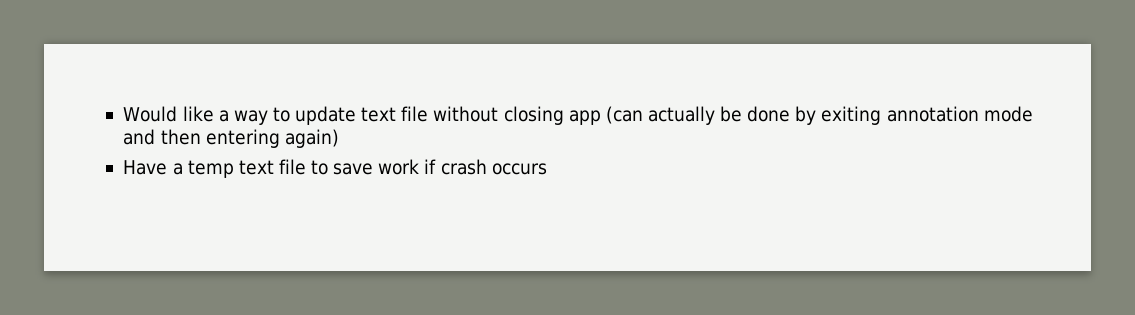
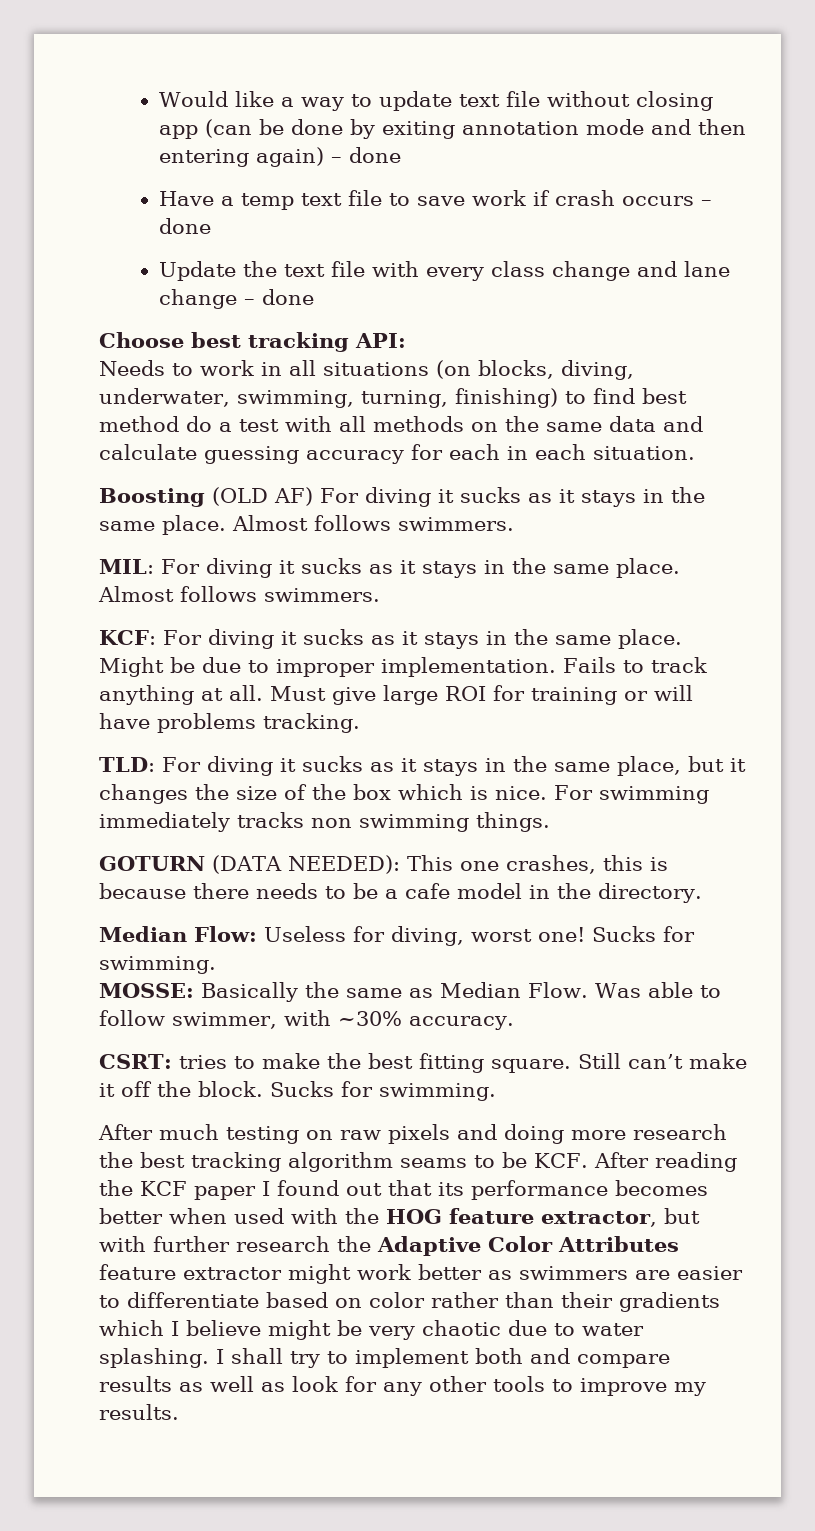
- Would like a way to update text file without closing app (can actually be done by exiting annotation mode and then entering again)
+ Would like a way to update text file without closing app (can be done by exiting annotation mode and then entering again) – done
- Have a temp text file to save work if crash occurs
+ Have a temp text file to save work if crash occurs – done
+ Update the text file with every class change and lane change – done
+ Choose best tracking API:
+ Needs to work in all situations (on blocks, diving, underwater, swimming, turning, finishing) to find best method do a test with all methods on the same data and calculate guessing accuracy for each in each situation.
+ Boosting (OLD AF) For diving it sucks as it stays in the same place. Almost follows swimmers.
+ MIL: For diving it sucks as it stays in the same place. Almost follows swimmers.
+ KCF: For diving it sucks as it stays in the same place. Might be due to improper implementation. Fails to track anything at all. Must give large ROI for training or will have problems tracking.
+ TLD: For diving it sucks as it stays in the same place, but it changes the size of the box which is nice. For swimming immediately tracks non swimming things.
+ GOTURN (DATA NEEDED): This one crashes, this is because there needs to be a cafe model in the directory.
+ Median Flow: Useless for diving, worst one! Sucks for swimming.
+ MOSSE: Basically the same as Median Flow. Was able to follow swimmer, with ~30% accuracy.
+ CSRT: tries to make the best fitting square. Still can’t make it off the block. Sucks for swimming.
+ After much testing on raw pixels and doing more research the best tracking algorithm seams to be KCF. After reading the KCF paper I found out that its performance becomes better when used with the HOG feature extractor, but with further research the Adaptive Color Attributes feature extractor might work better as swimmers are easier to differentiate based on color rather than their gradients which I believe might be very chaotic due to water splashing. I shall try to implement both and compare results as well as look for any other tools to improve my results.

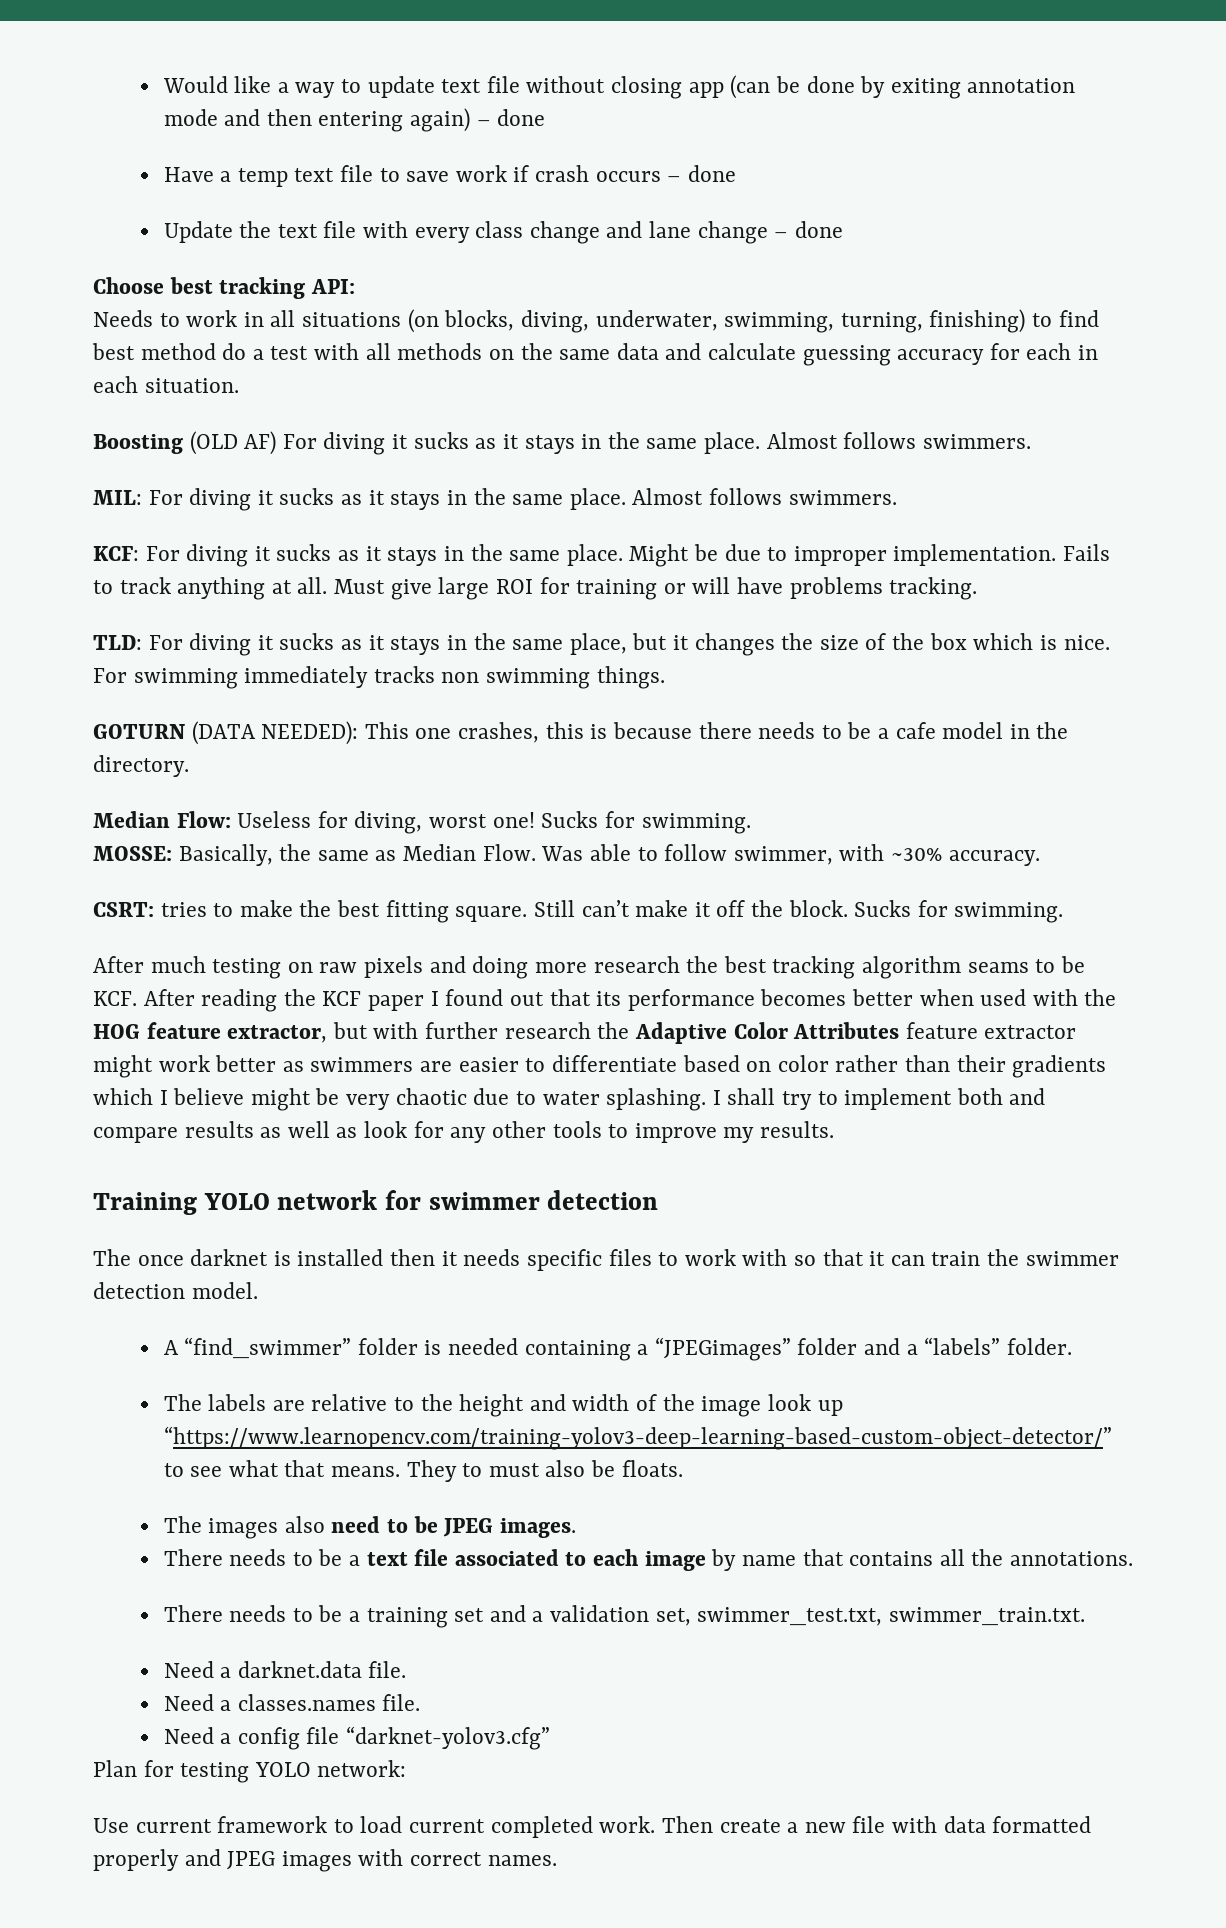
- MOSSE: Basically the same as Median Flow.
+ MOSSE: Basically, the same as Median Flow.
+ Training YOLO network for swimmer detection
+ The once darknet is installed then it needs specific files to work with so that it can train the swimmer detection model.
+ A “find_swimmer” folder is needed containing a “JPEGimages” folder and a “labels” folder.
+ The labels are relative to the height and width of the image look up “https://www.learnopencv.com/training-yolov3-deep-learning-based-custom-object-detector/” to see what that means. They to must also be floats.
+ The images also need to be JPEG images.
+ There needs to be a text file associated to each image by name that contains all the annotations.
+ There needs to be a training set and a validation set, swimmer_test.txt, swimmer_train.txt.
+ Need a darknet.data file.
+ Need a classes.names file.
+ Need a config file “darknet-yolov3.cfg”
+ Plan for testing YOLO network:
+ Use current framework to load current completed work. Then create a new file with data formatted properly and JPEG images with correct names.

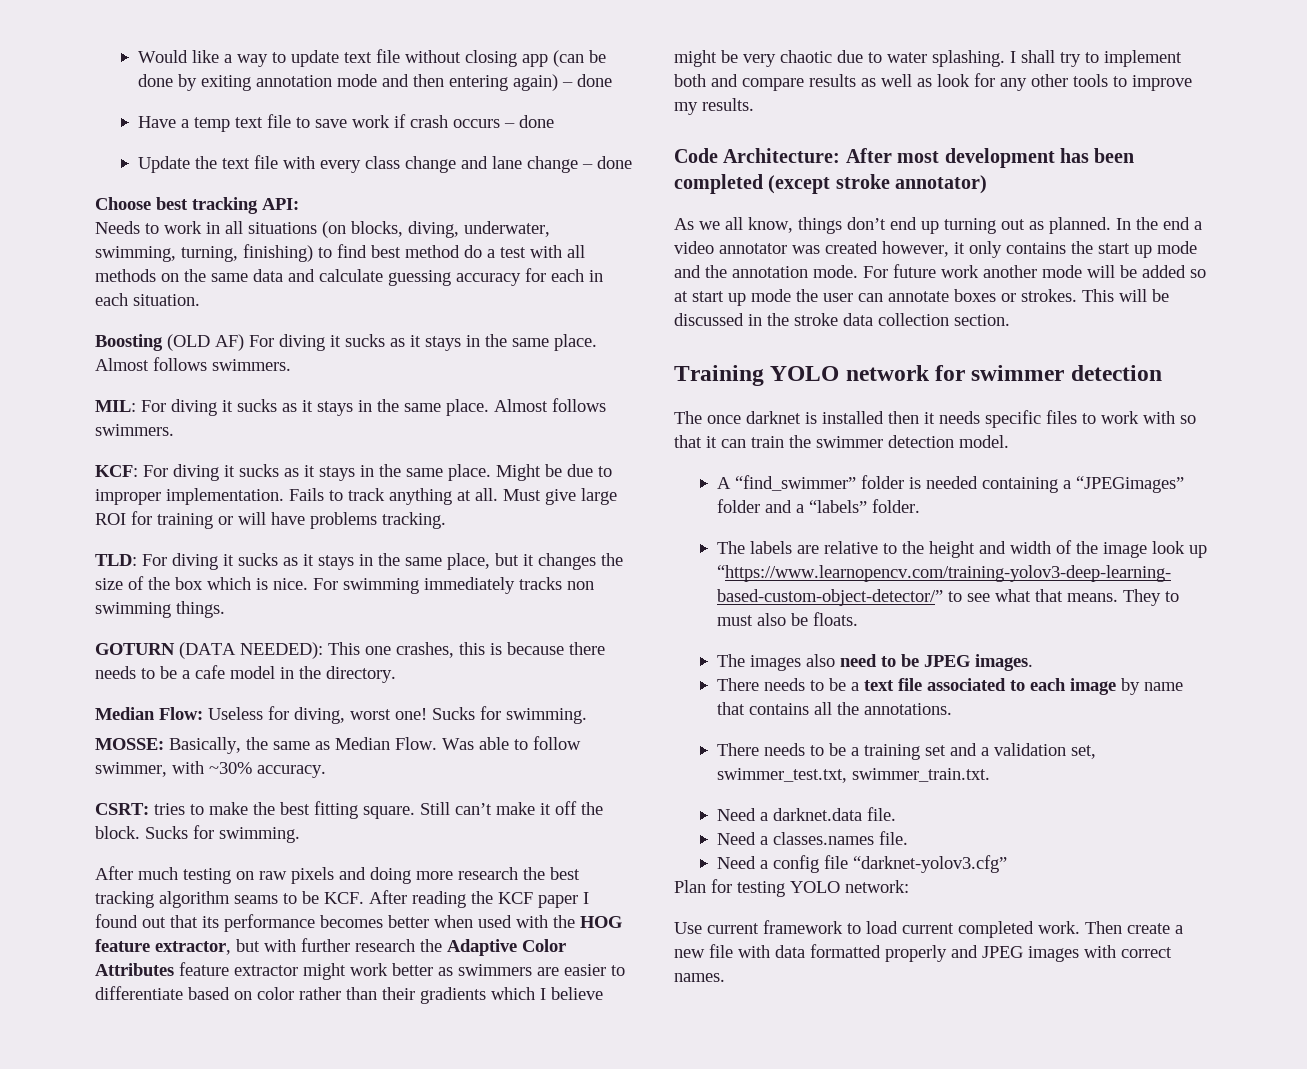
+ Code Architecture: After most development has been completed (except stroke annotator)
+ As we all know, things don’t end up turning out as planned. In the end a video annotator was created however, it only contains the start up mode and the annotation mode. For future work another mode will be added so at start up mode the user can annotate boxes or strokes. This will be discussed in the stroke data collection section.

